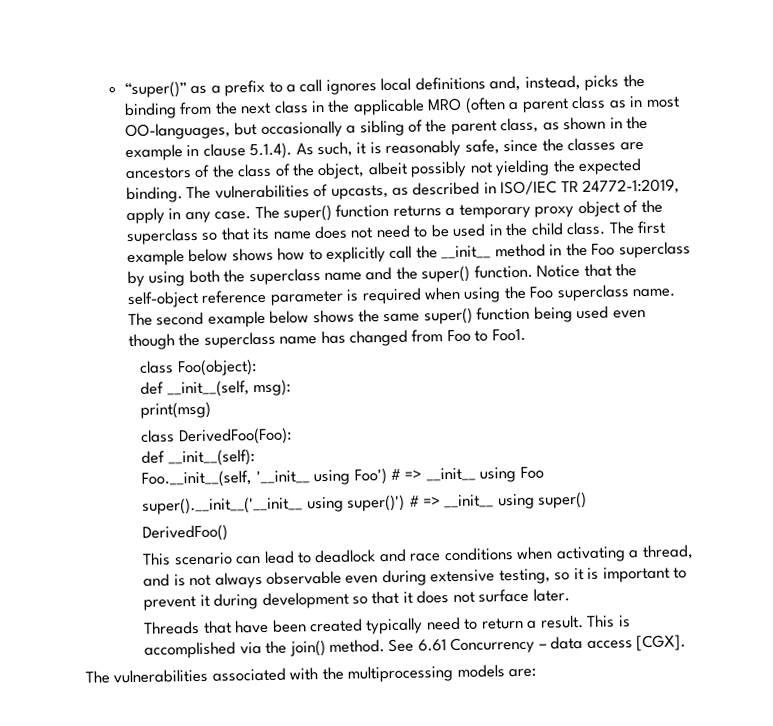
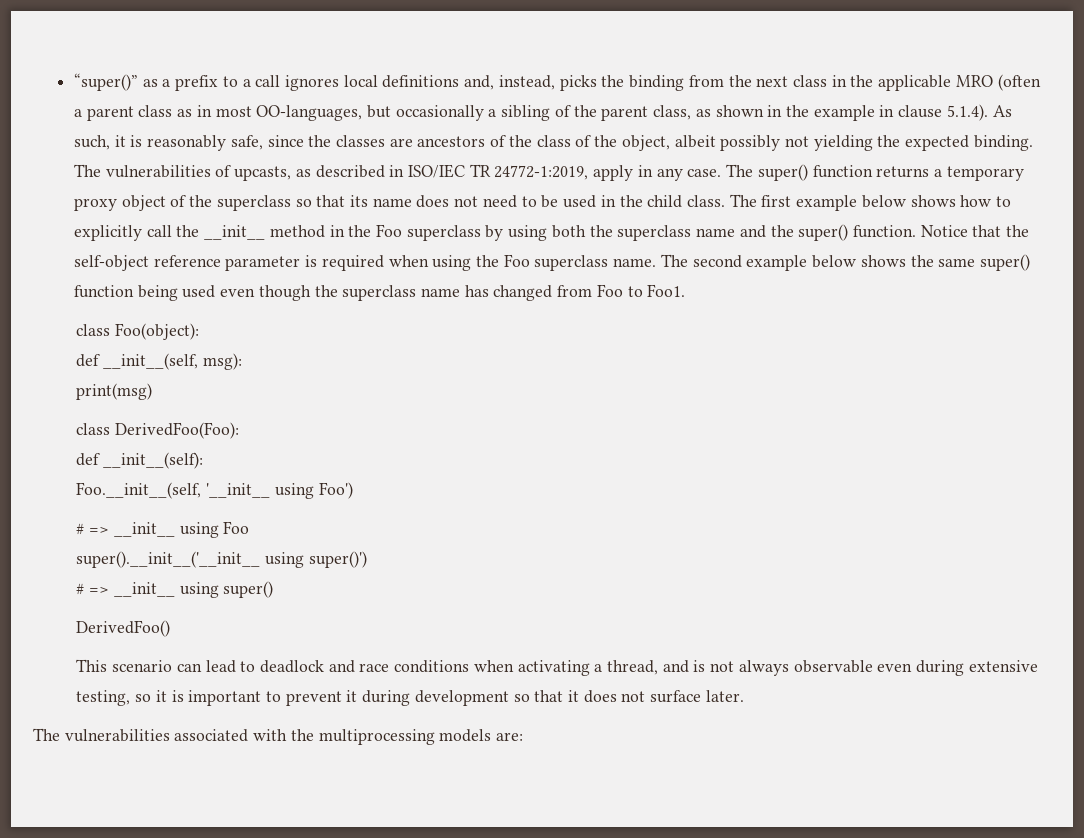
- Foo.__init__(self, '__init__ using Foo') # => __init__ using Foo
+ Foo.__init__(self, '__init__ using Foo')
+ # => __init__ using Foo
- super().__init__('__init__ using super()') # => __init__ using super()
+ super().__init__('__init__ using super()')
+ # => __init__ using super()
- Threads that have been created typically need to return a result. This is accomplished via the join() method. See 6.61 Concurrency – data access [CGX].

